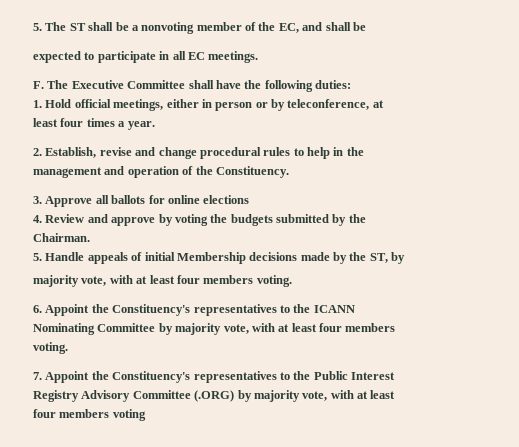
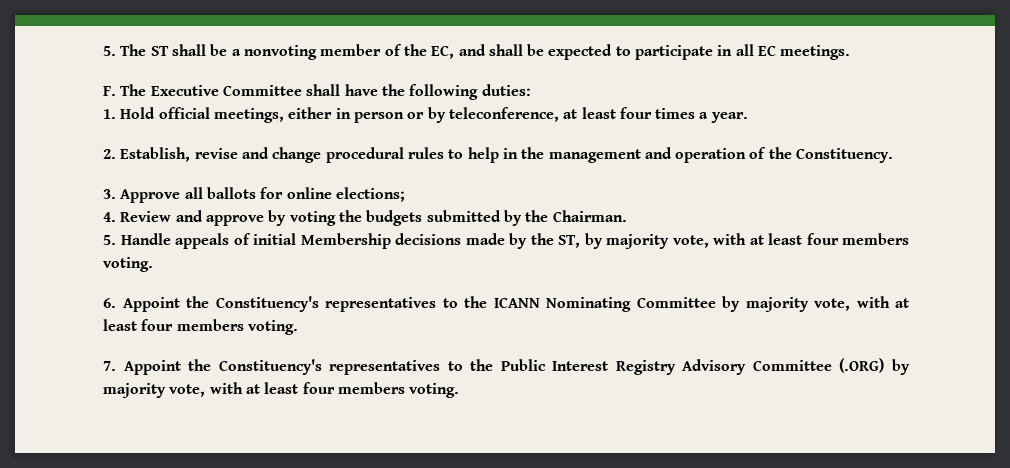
- 5. The ST shall be a nonvoting member of the EC, and shall be
- expected to participate in all EC meetings.
+ 5. The ST shall be a nonvoting member of the EC, and shall be expected to participate in all EC meetings.
- 1. Hold official meetings, either in person or by teleconference, at
- least four times a year.
+ 1. Hold official meetings, either in person or by teleconference, at least four times a year.
- 2. Establish, revise and change procedural rules to help in the
- management and operation of the Constituency.
+ 2. Establish, revise and change procedural rules to help in the management and operation of the Constituency.
- 3. Approve all ballots for online elections
+ 3. Approve all ballots for online elections;
- 4. Review and approve by voting the budgets submitted by the
- Chairman.
+ 4. Review and approve by voting the budgets submitted by the Chairman.
- 5. Handle appeals of initial Membership decisions made by the ST, by
- majority vote, with at least four members voting.
+ 5. Handle appeals of initial Membership decisions made by the ST, by majority vote, with at least four members voting.
- 6. Appoint the Constituency's representatives to the ICANN
- Nominating Committee by majority vote, with at least four members
- voting.
+ 6. Appoint the Constituency's representatives to the ICANN Nominating Committee by majority vote, with at least four members voting.
- 7. Appoint the Constituency's representatives to the Public Interest
- Registry Advisory Committee (.ORG) by majority vote, with at least
- four members voting
+ 7. Appoint the Constituency's representatives to the Public Interest Registry Advisory Committee (.ORG) by majority vote, with at least four members voting.

